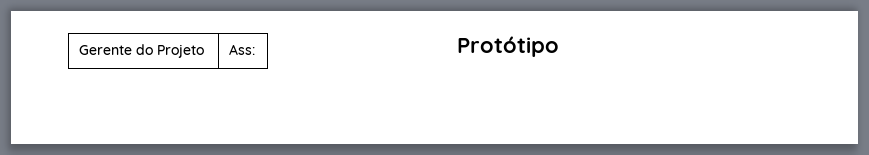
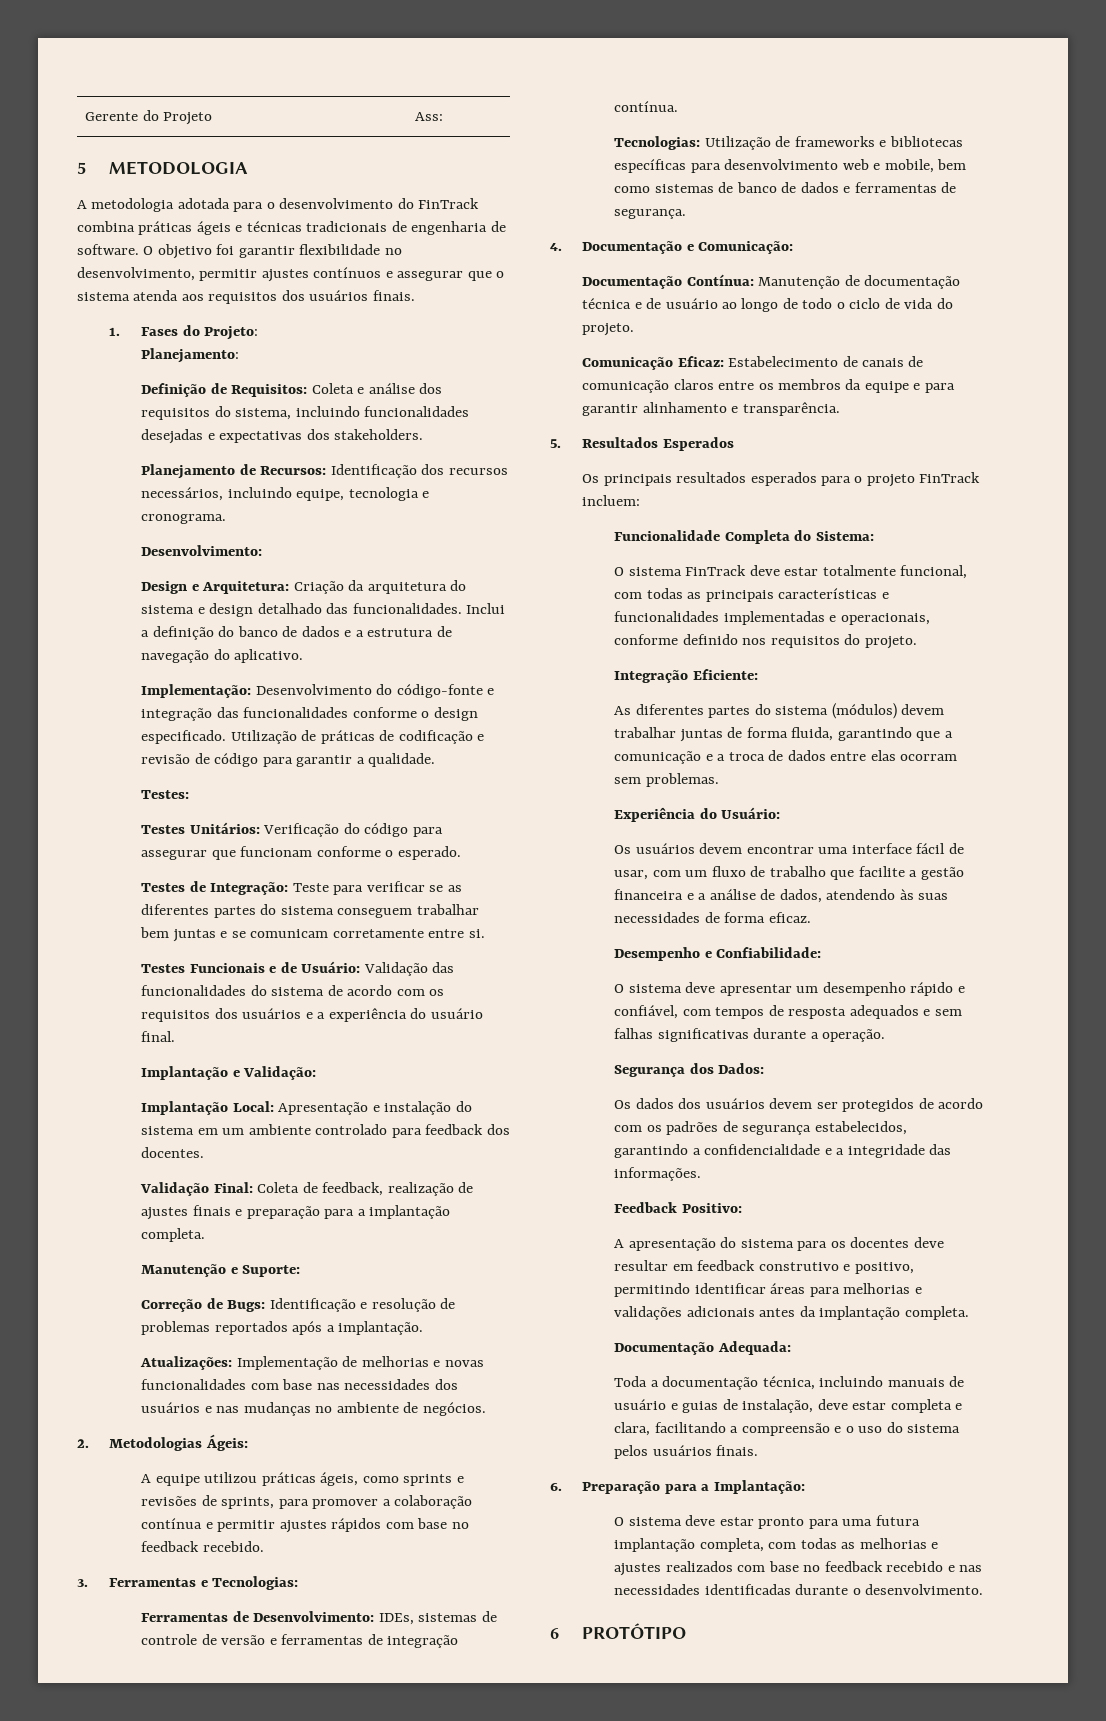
- Protótipo
+ 5 METODOLOGIA
+ A metodologia adotada para o desenvolvimento do FinTrack combina práticas ágeis e técnicas tradicionais de engenharia de software. O objetivo foi garantir flexibilidade no desenvolvimento, permitir ajustes contínuos e assegurar que o sistema atenda aos requisitos dos usuários finais.
+ 1. Fases do Projeto:
+ Planejamento:
+ Definição de Requisitos: Coleta e análise dos requisitos do sistema, incluindo funcionalidades desejadas e expectativas dos stakeholders.
+ Planejamento de Recursos: Identificação dos recursos necessários, incluindo equipe, tecnologia e cronograma.
+ Desenvolvimento:
+ Design e Arquitetura: Criação da arquitetura do sistema e design detalhado das funcionalidades. Inclui a definição do banco de dados e a estrutura de navegação do aplicativo.
+ Implementação: Desenvolvimento do código-fonte e integração das funcionalidades conforme o design especificado. Utilização de práticas de codificação e revisão de código para garantir a qualidade.
+ Testes:
+ Testes Unitários: Verificação do código para assegurar que funcionam conforme o esperado.
+ Testes de Integração: Teste para verificar se as diferentes partes do sistema conseguem trabalhar bem juntas e se comunicam corretamente entre si.
+ Testes Funcionais e de Usuário: Validação das funcionalidades do sistema de acordo com os requisitos dos usuários e a experiência do usuário final.
+ Implantação e Validação:
+ Implantação Local: Apresentação e instalação do sistema em um ambiente controlado para feedback dos docentes.
+ Validação Final: Coleta de feedback, realização de ajustes finais e preparação para a implantação completa.
+ Manutenção e Suporte:
+ Correção de Bugs: Identificação e resolução de problemas reportados após a implantação.
+ Atualizações: Implementação de melhorias e novas funcionalidades com base nas necessidades dos usuários e nas mudanças no ambiente de negócios.
+ 2. Metodologias Ágeis:
+ A equipe utilizou práticas ágeis, como sprints e revisões de sprints, para promover a colaboração contínua e permitir ajustes rápidos com base no feedback recebido.
+ 3. Ferramentas e Tecnologias:
+ Ferramentas de Desenvolvimento: IDEs, sistemas de controle de versão e ferramentas de integração contínua.
+ Tecnologias: Utilização de frameworks e bibliotecas específicas para desenvolvimento web e mobile, bem como sistemas de banco de dados e ferramentas de segurança.
+ 4. Documentação e Comunicação:
+ Documentação Contínua: Manutenção de documentação técnica e de usuário ao longo de todo o ciclo de vida do projeto.
+ Comunicação Eficaz: Estabelecimento de canais de comunicação claros entre os membros da equipe e para garantir alinhamento e transparência.
+ 5. Resultados Esperados
+ Os principais resultados esperados para o projeto FinTrack incluem:
+ Funcionalidade Completa do Sistema:
+ O sistema FinTrack deve estar totalmente funcional, com todas as principais características e funcionalidades implementadas e operacionais, conforme definido nos requisitos do projeto.
+ Integração Eficiente:
+ As diferentes partes do sistema (módulos) devem trabalhar juntas de forma fluida, garantindo que a comunicação e a troca de dados entre elas ocorram sem problemas.
+ Experiência do Usuário:
+ Os usuários devem encontrar uma interface fácil de usar, com um fluxo de trabalho que facilite a gestão financeira e a análise de dados, atendendo às suas necessidades de forma eficaz.
+ Desempenho e Confiabilidade:
+ O sistema deve apresentar um desempenho rápido e confiável, com tempos de resposta adequados e sem falhas significativas durante a operação.
+ Segurança dos Dados:
+ Os dados dos usuários devem ser protegidos de acordo com os padrões de segurança estabelecidos, garantindo a confidencialidade e a integridade das informações.
+ Feedback Positivo:
+ A apresentação do sistema para os docentes deve resultar em feedback construtivo e positivo, permitindo identificar áreas para melhorias e validações adicionais antes da implantação completa.
+ Documentação Adequada:
+ Toda a documentação técnica, incluindo manuais de usuário e guias de instalação, deve estar completa e clara, facilitando a compreensão e o uso do sistema pelos usuários finais.
+ 6. Preparação para a Implantação:
+ O sistema deve estar pronto para uma futura implantação completa, com todas as melhorias e ajustes realizados com base no feedback recebido e nas necessidades identificadas durante o desenvolvimento.
+ 6 PROTÓTIPO

